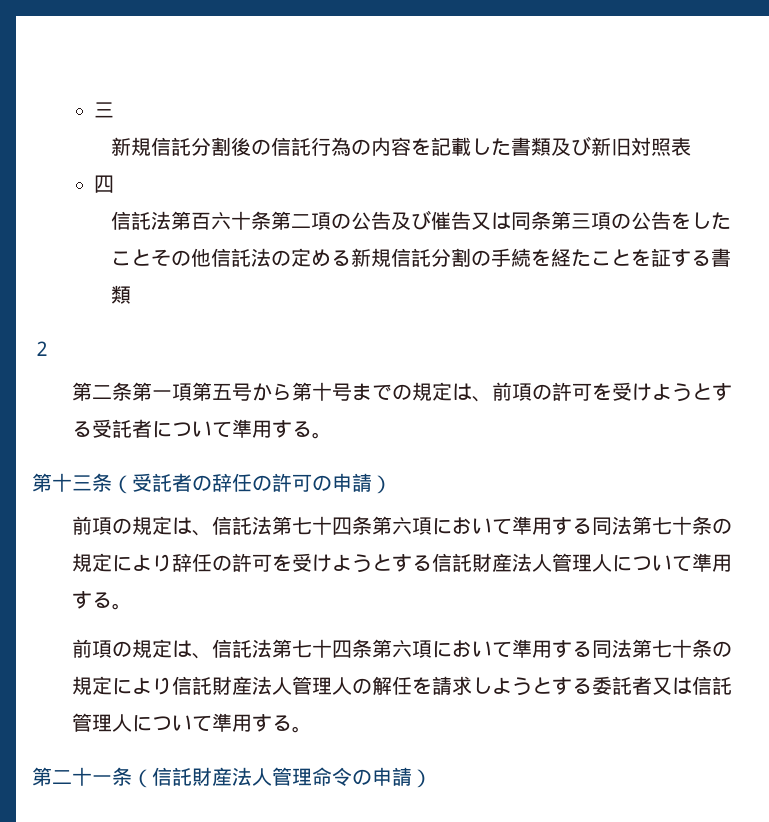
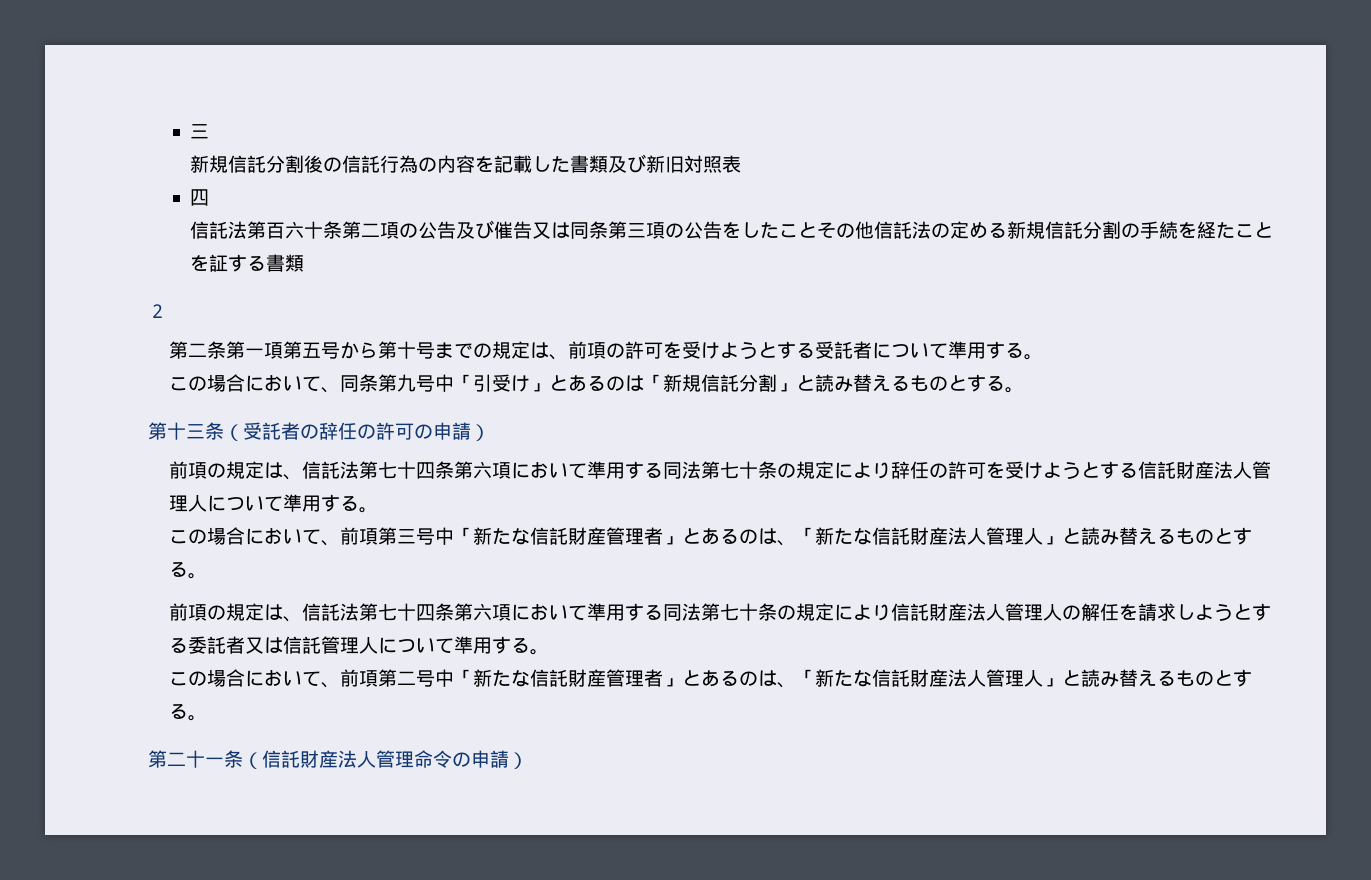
+ この場合において、同条第九号中「引受け」とあるのは「新規信託分割」と読み替えるものとする。
+ この場合において、前項第三号中「新たな信託財産管理者」とあるのは、「新たな信託財産法人管理人」と読み替えるものとする。
+ この場合において、前項第二号中「新たな信託財産管理者」とあるのは、「新たな信託財産法人管理人」と読み替えるものとする。

